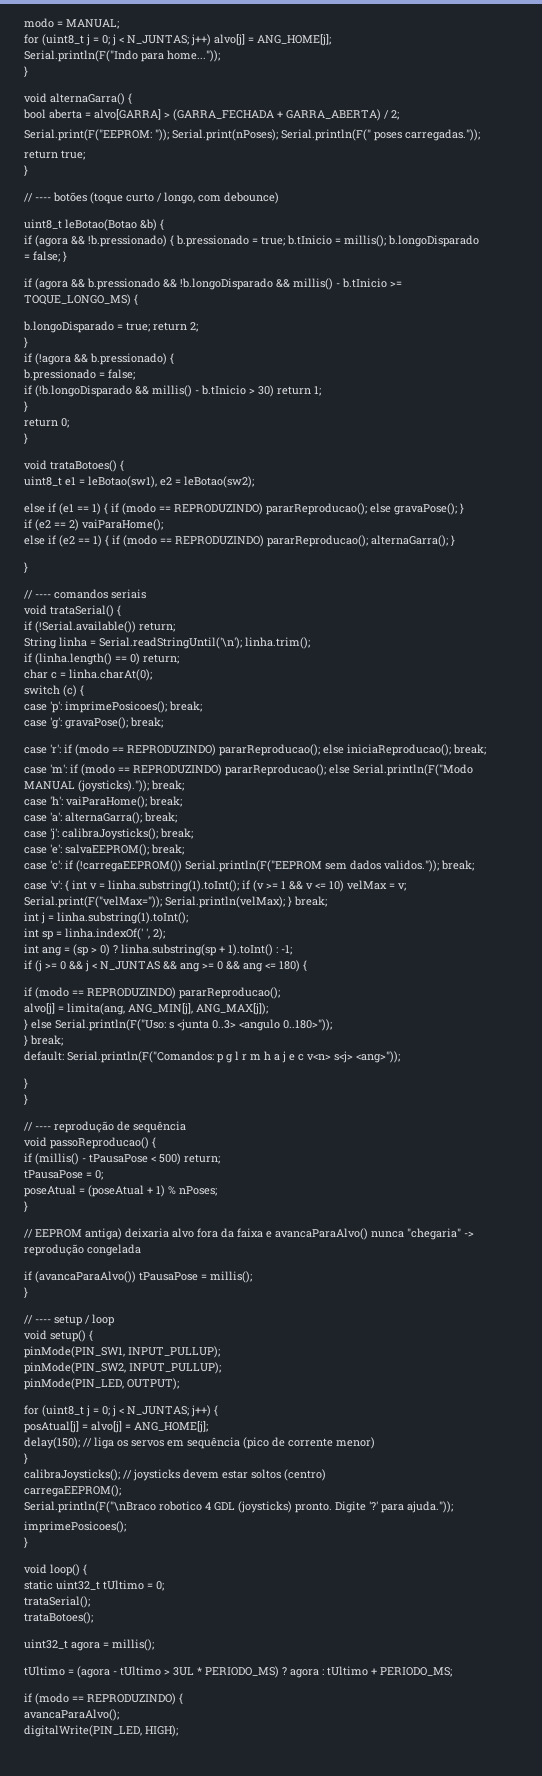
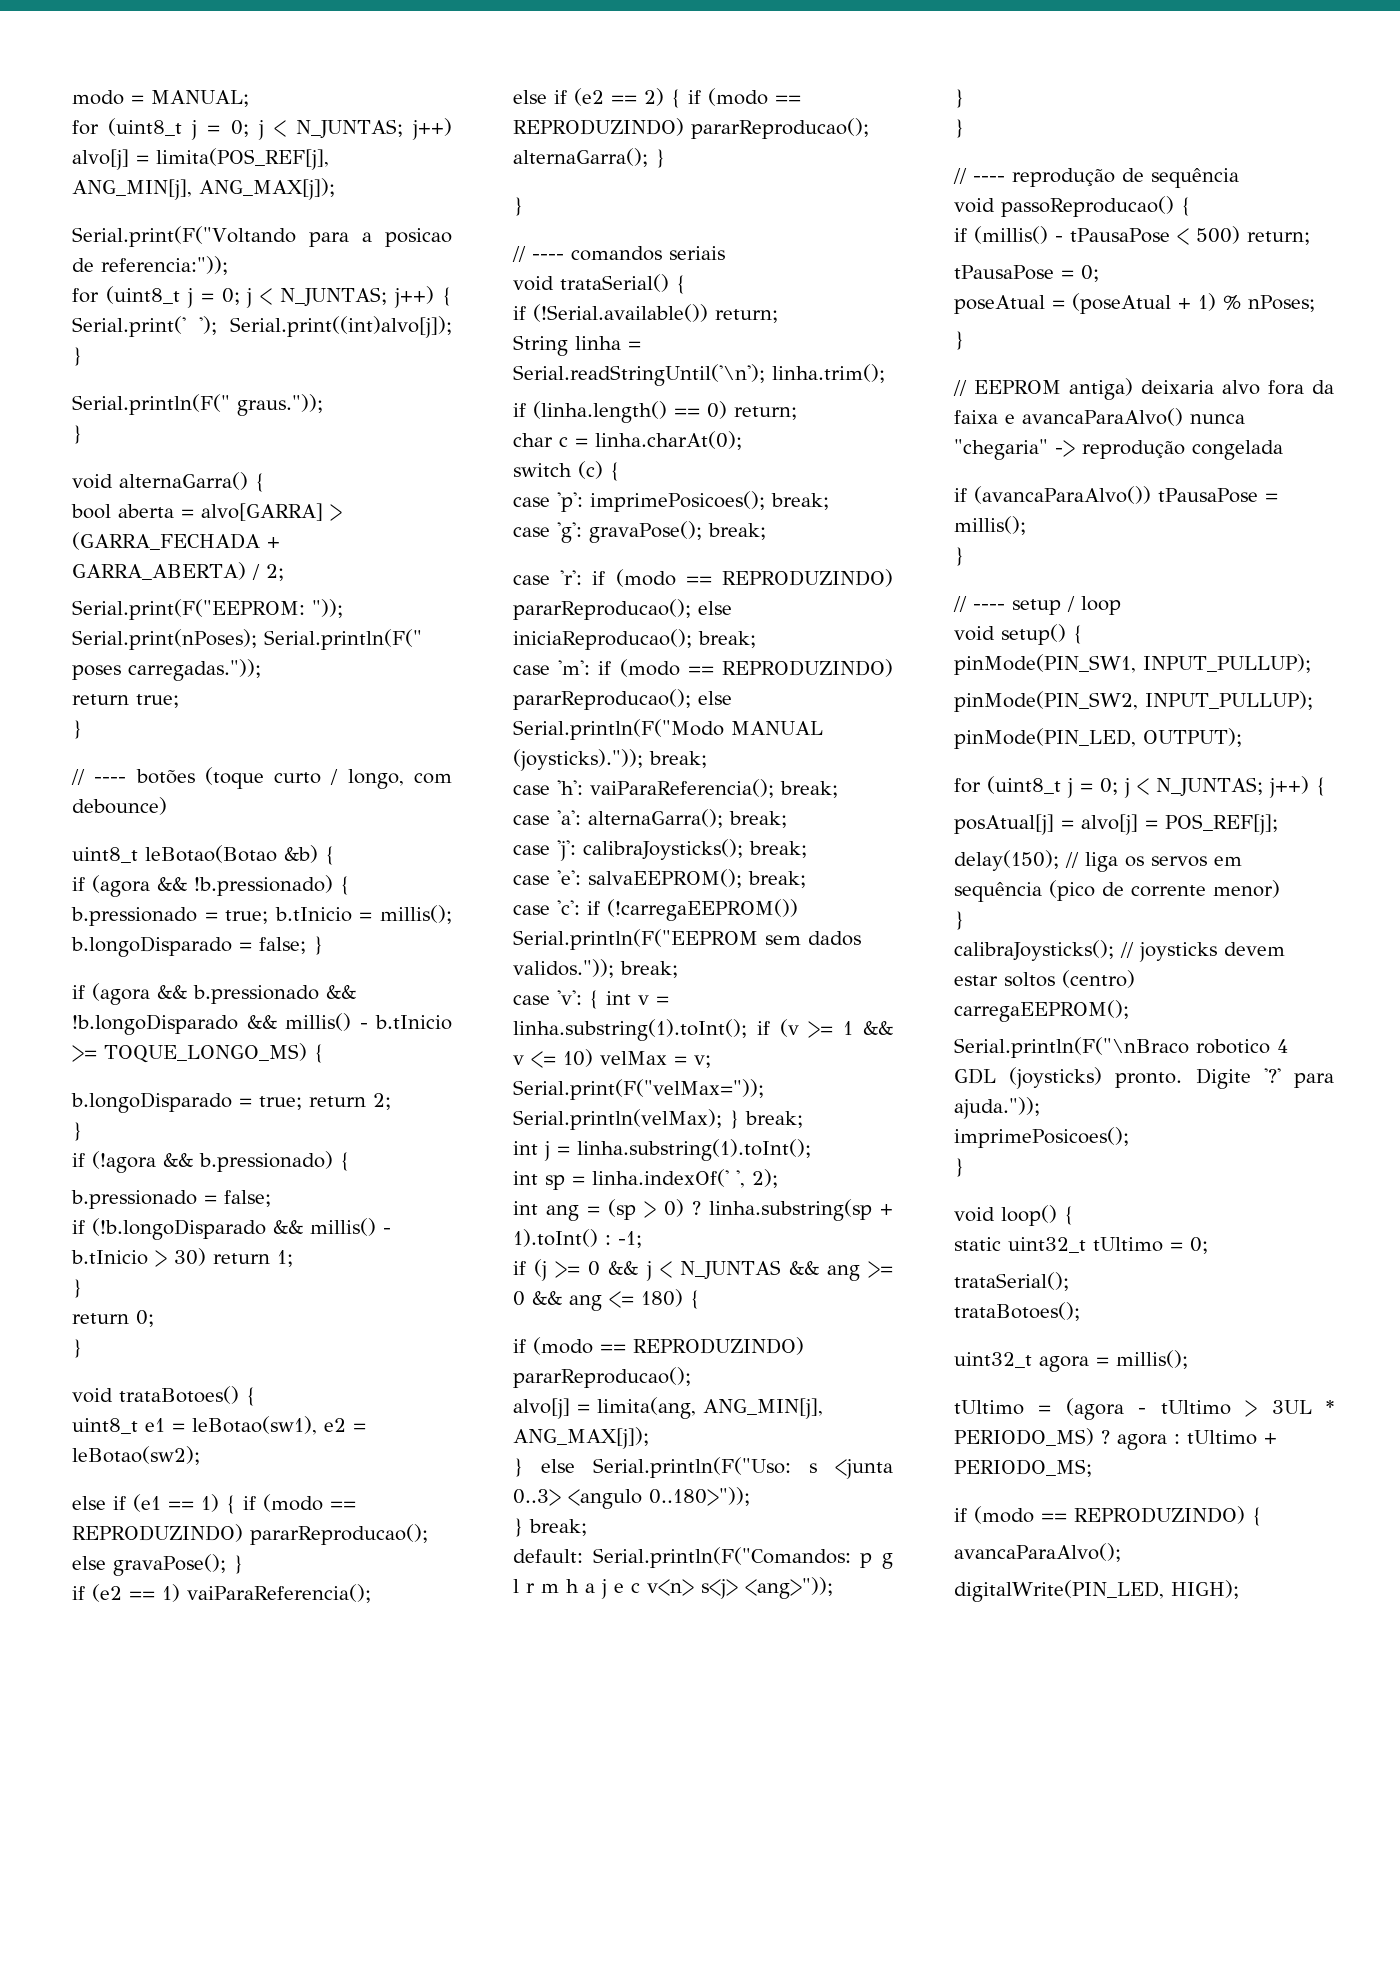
- for (uint8_t j = 0; j < N_JUNTAS; j++) alvo[j] = ANG_HOME[j];
- Serial.println(F("Indo para home..."));
+ for (uint8_t j = 0; j < N_JUNTAS; j++) alvo[j] = limita(POS_REF[j], ANG_MIN[j], ANG_MAX[j]);
+ Serial.print(F("Voltando para a posicao de referencia:"));
+ for (uint8_t j = 0; j < N_JUNTAS; j++) { Serial.print(' '); Serial.print((int)alvo[j]); }
+ Serial.println(F(" graus."));
- if (e2 == 2) vaiParaHome();
+ if (e2 == 1) vaiParaReferencia();
- else if (e2 == 1) { if (modo == REPRODUZINDO) pararReproducao(); alternaGarra(); }
+ else if (e2 == 2) { if (modo == REPRODUZINDO) pararReproducao(); alternaGarra(); }
- case 'h': vaiParaHome(); break;
+ case 'h': vaiParaReferencia(); break;
- posAtual[j] = alvo[j] = ANG_HOME[j];
+ posAtual[j] = alvo[j] = POS_REF[j];

